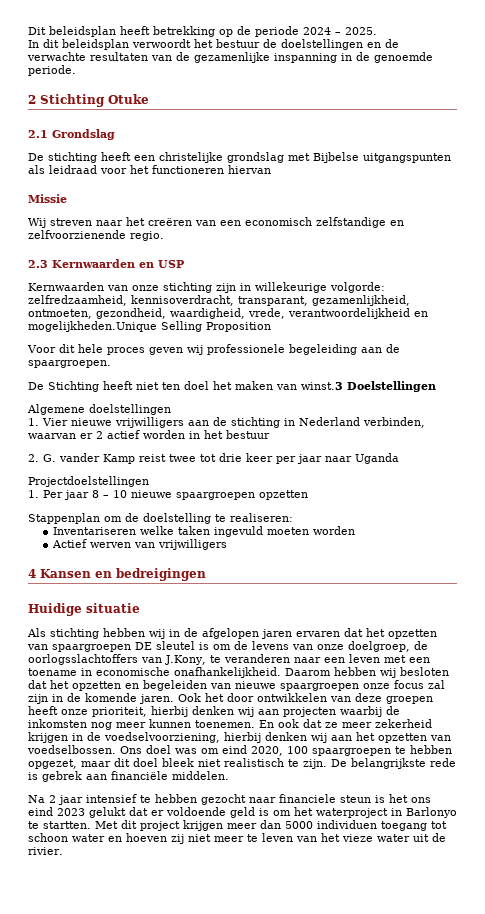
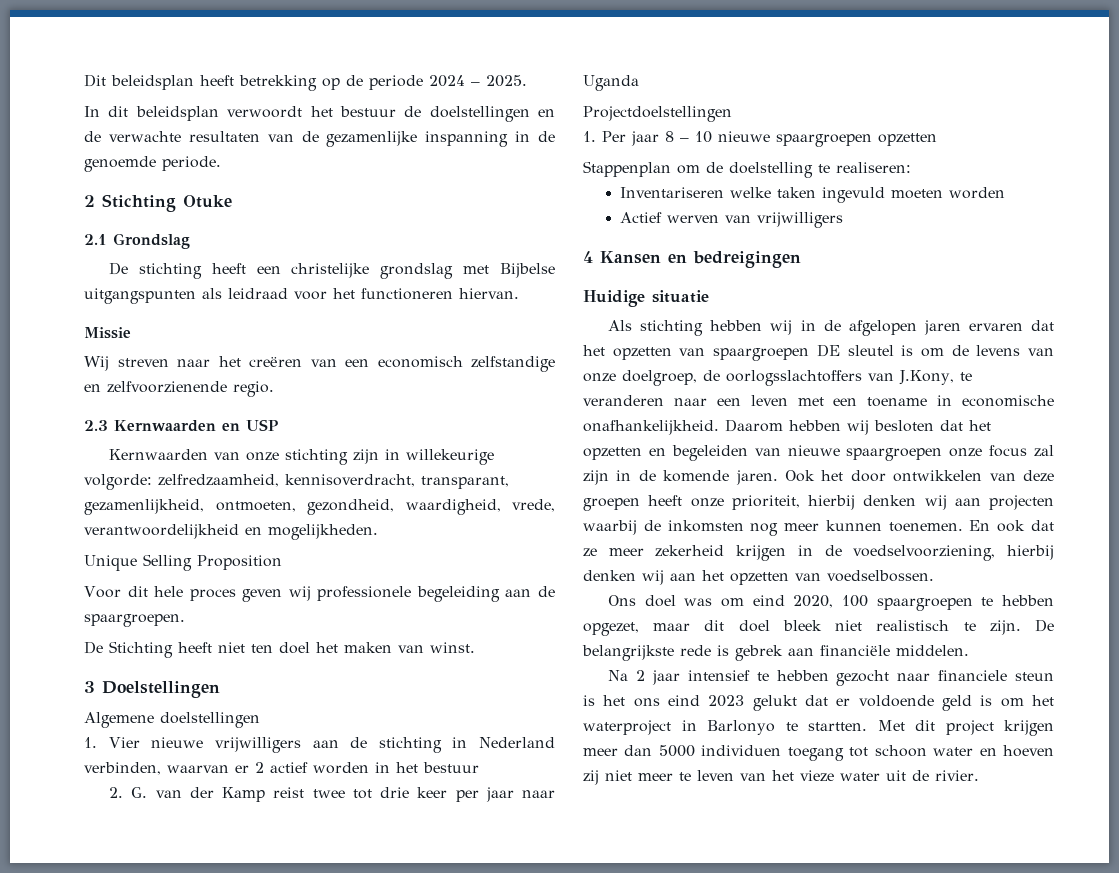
- De stichting heeft een christelijke grondslag met Bijbelse uitgangspunten als leidraad voor het functioneren hiervan
+ De stichting heeft een christelijke grondslag met Bijbelse uitgangspunten als leidraad voor het functioneren hiervan.
- Kernwaarden van onze stichting zijn in willekeurige volgorde: zelfredzaamheid, kennisoverdracht, transparant, gezamenlijkheid, ontmoeten, gezondheid, waardigheid, vrede, verantwoordelijkheid en mogelijkheden.Unique Selling Proposition
+ Kernwaarden van onze stichting zijn in willekeurige volgorde: zelfredzaamheid, kennisoverdracht, transparant, gezamenlijkheid, ontmoeten, gezondheid, waardigheid, vrede, verantwoordelijkheid en mogelijkheden.
+ Unique Selling Proposition
- De Stichting heeft niet ten doel het maken van winst.3 Doelstellingen
+ De Stichting heeft niet ten doel het maken van winst.
+ 3 Doelstellingen
- 2. G. vander Kamp reist twee tot drie keer per jaar naar Uganda
+ 2. G. van der Kamp reist twee tot drie keer per jaar naar Uganda
- En ook dat ze meer zekerheid krijgen in de voedselvoorziening, hierbij denken wij aan het opzetten van voedselbossen. Ons doel was om eind 2020, 100 spaargroepen te hebben opgezet, maar dit doel bleek niet realistisch te zijn.
+ En ook dat ze meer zekerheid krijgen in de voedselvoorziening, hierbij denken wij aan het opzetten van voedselbossen.
+ Ons doel was om eind 2020, 100 spaargroepen te hebben opgezet, maar dit doel bleek niet realistisch te zijn.

